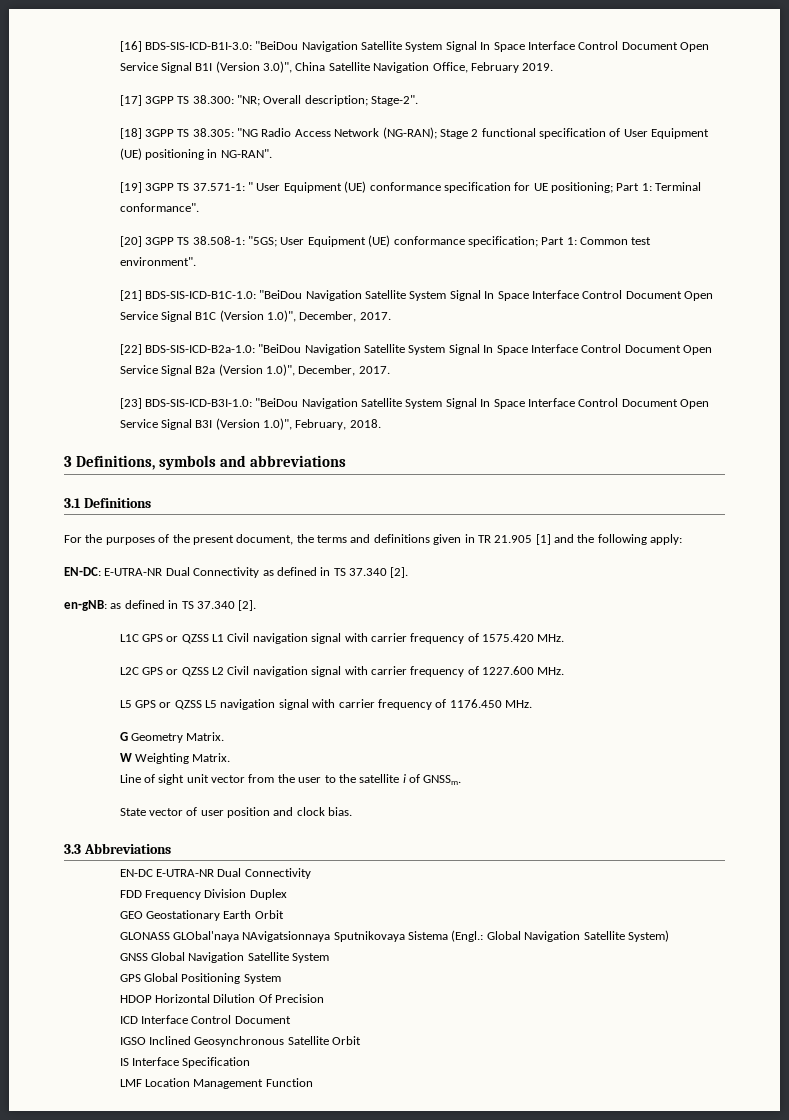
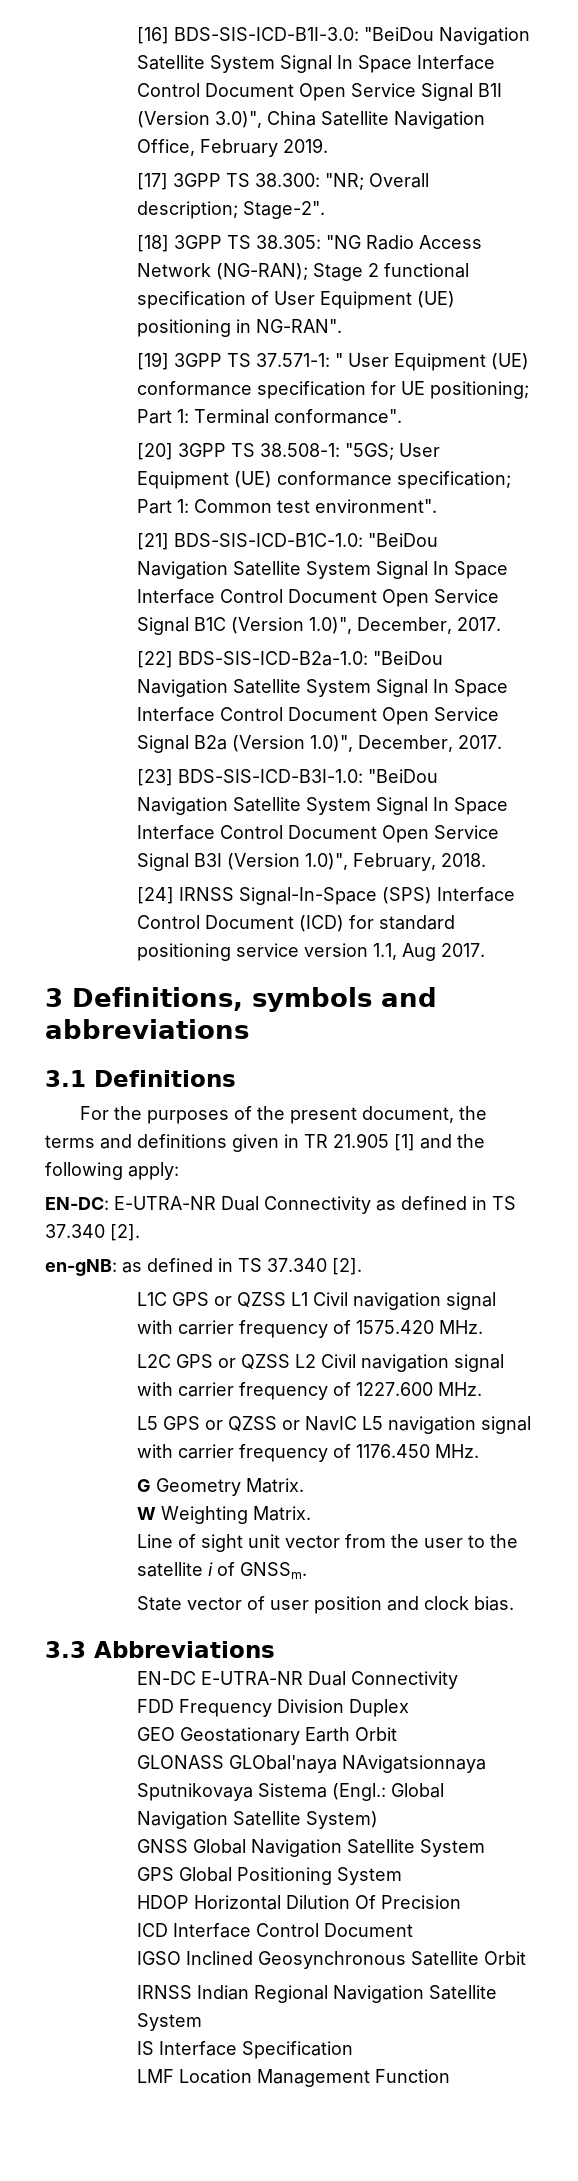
+ [24] IRNSS Signal-In-Space (SPS) Interface Control Document (ICD) for standard positioning service version 1.1, Aug 2017.
- L5 GPS or QZSS L5 navigation signal with carrier frequency of 1176.450 MHz.
+ L5 GPS or QZSS or NavIC L5 navigation signal with carrier frequency of 1176.450 MHz.
+ IRNSS Indian Regional Navigation Satellite System

